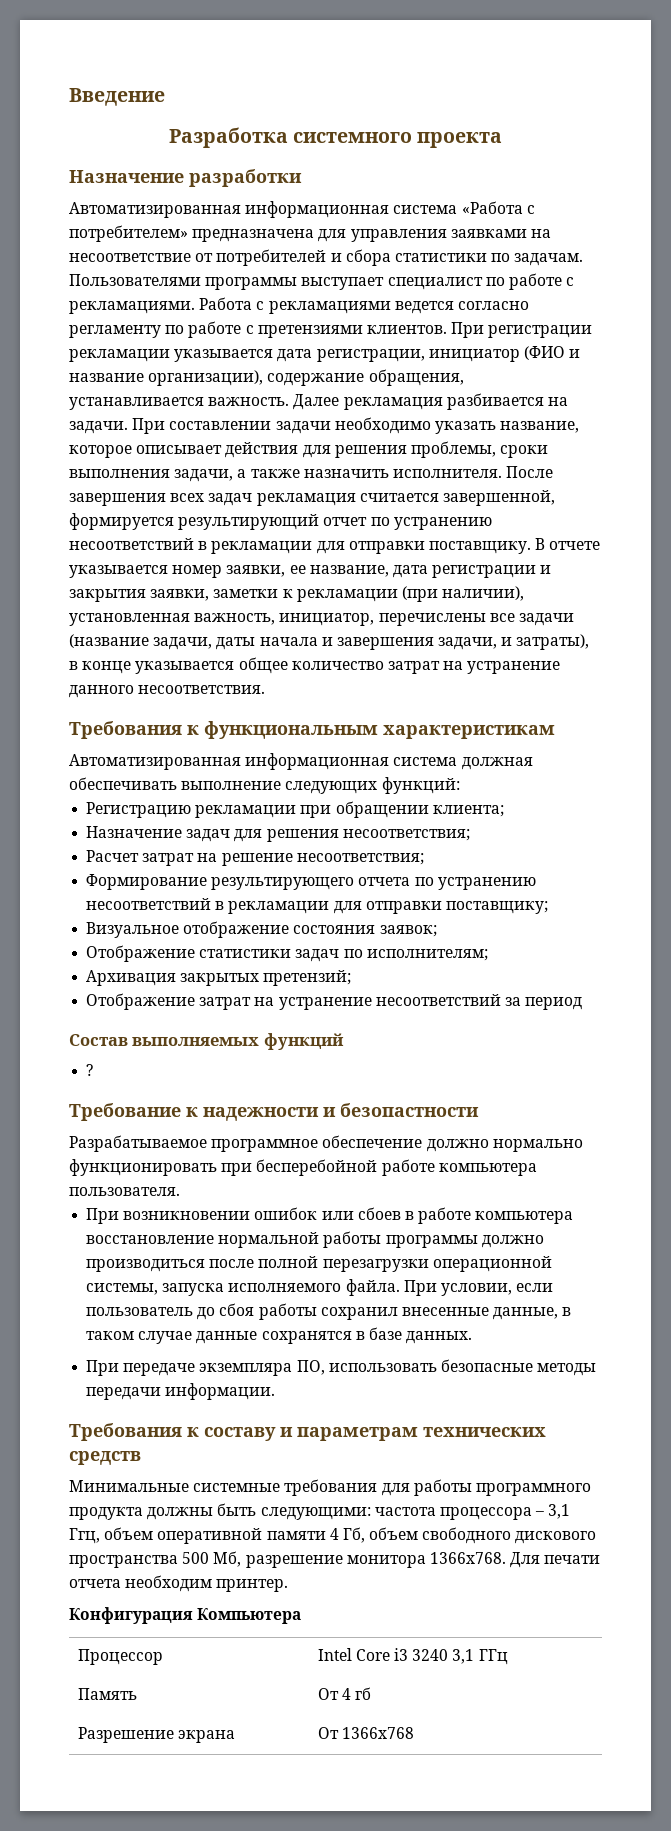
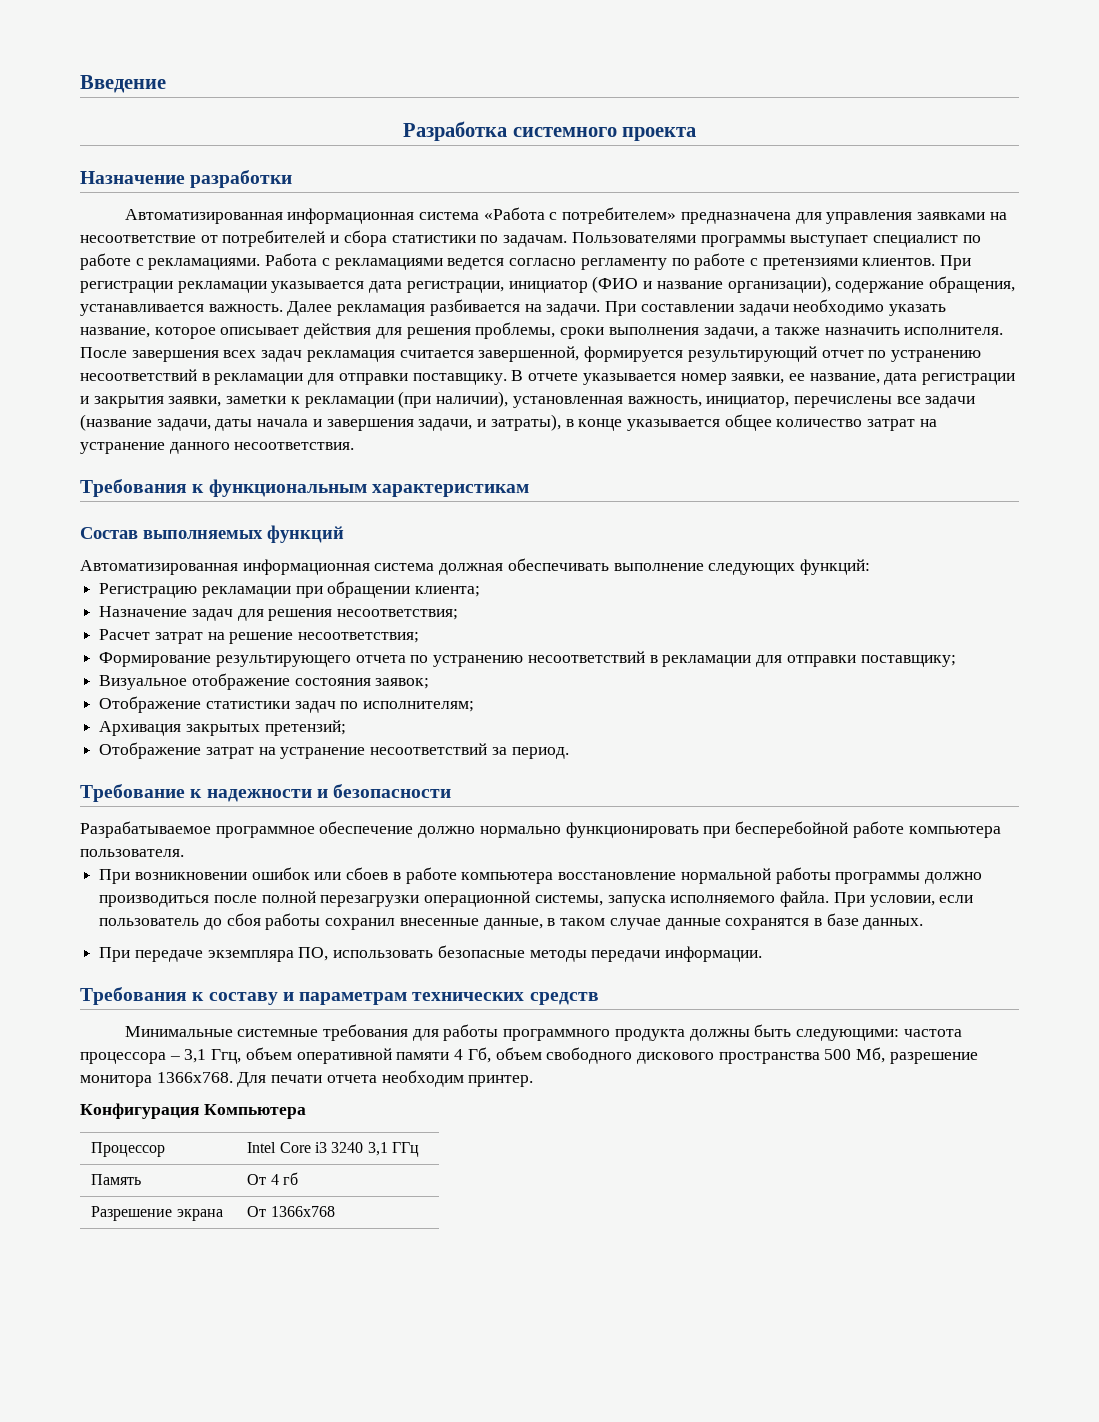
+ Состав выполняемых функций
- Отображение затрат на устранение несоответствий за период
- Состав выполняемых функций
- ?
+ Отображение затрат на устранение несоответствий за период.
- Требование к надежности и безопастности
+ Требование к надежности и безопасности

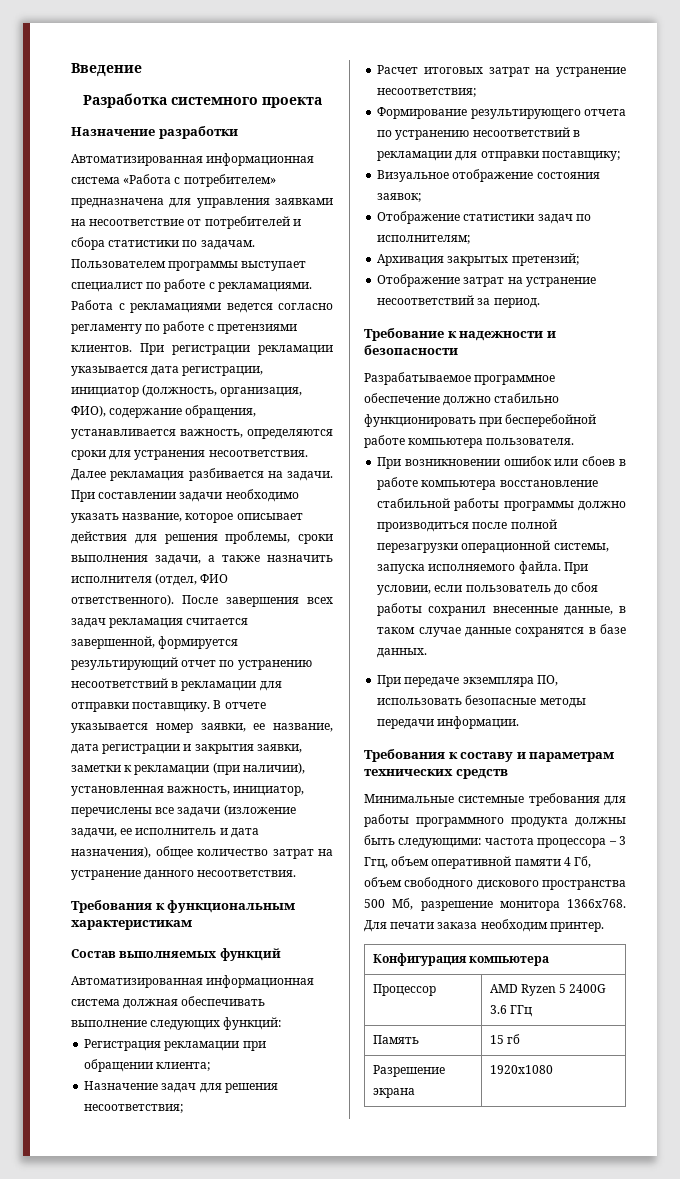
- Пользователями программы выступает специалист по работе с рекламациями.
+ Пользователем программы выступает специалист по работе с рекламациями.
- При регистрации рекламации указывается дата регистрации, инициатор (ФИО и название организации), содержание обращения, устанавливается важность.
+ При регистрации рекламации указывается дата регистрации, инициатор (должность, организация, ФИО), содержание обращения, устанавливается важность, определяются сроки для устранения несоответствия.
- При составлении задачи необходимо указать название, которое описывает действия для решения проблемы, сроки выполнения задачи, а также назначить исполнителя.
+ При составлении задачи необходимо указать название, которое описывает действия для решения проблемы, сроки выполнения задачи, а также назначить исполнителя (отдел, ФИО ответственного).
- В отчете указывается номер заявки, ее название, дата регистрации и закрытия заявки, заметки к рекламации (при наличии), установленная важность, инициатор, перечислены все задачи (название задачи, даты начала и завершения задачи, и затраты), в конце указывается общее количество затрат на устранение данного несоответствия.
+ В отчете указывается номер заявки, ее название, дата регистрации и закрытия заявки, заметки к рекламации (при наличии), установленная важность, инициатор, перечислены все задачи (изложение задачи, ее исполнитель и дата назначения), общее количество затрат на устранение данного несоответствия.
- Регистрацию рекламации при обращении клиента;
+ Регистрация рекламации при обращении клиента;
- Расчет затрат на решение несоответствия;
+ Расчет итоговых затрат на устранение несоответствия;
- Разрабатываемое программное обеспечение должно нормально функционировать при бесперебойной работе компьютера пользователя.
+ Разрабатываемое программное обеспечение должно стабильно функционировать при бесперебойной работе компьютера пользователя.
- При возникновении ошибок или сбоев в работе компьютера восстановление нормальной работы программы должно производиться после полной перезагрузки операционной системы, запуска исполняемого файла.
+ При возникновении ошибок или сбоев в работе компьютера восстановление стабильной работы программы должно производиться после полной перезагрузки операционной системы, запуска исполняемого файла.
- Минимальные системные требования для работы программного продукта должны быть следующими: частота процессора – 3,1 Ггц, объем оперативной памяти 4 Гб, объем свободного дискового пространства 500 Мб, разрешение монитора 1366х768.
+ Минимальные системные требования для работы программного продукта должны быть следующими: частота процессора – 3 Ггц, объем оперативной памяти 4 Гб, объем свободного дискового пространства 500 Мб, разрешение монитора 1366х768.
- Для печати отчета необходим принтер.
+ Для печати заказа необходим принтер.
- Конфигурация Компьютера
+ Конфигурация компьютера
- Процессор | Intel Core i3 3240 3,1 ГГц
+ Процессор | AMD Ryzen 5 2400G 3.6 ГГц
- Память | От 4 гб
+ Память | 15 гб
- Разрешение экрана | От 1366х768
+ Разрешение экрана | 1920x1080

